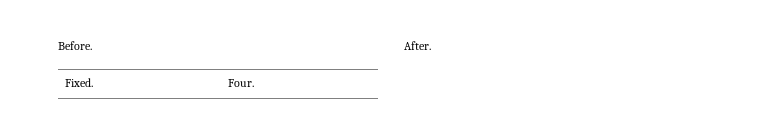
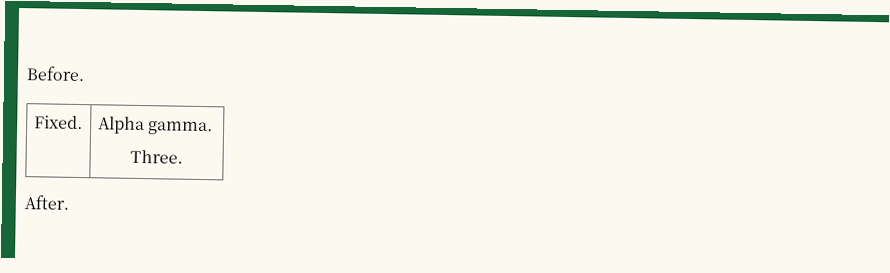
- Fixed. | Four.
+ Fixed. | Alpha gamma.
+ Three.

